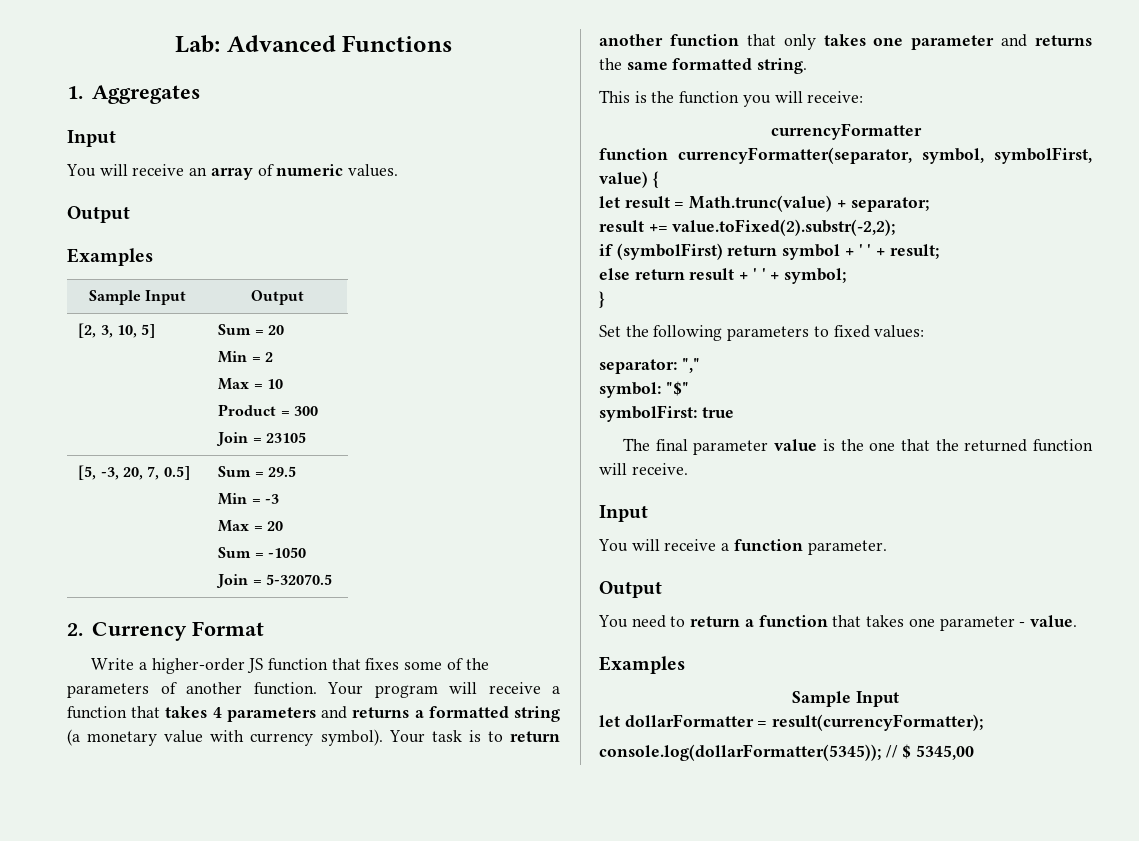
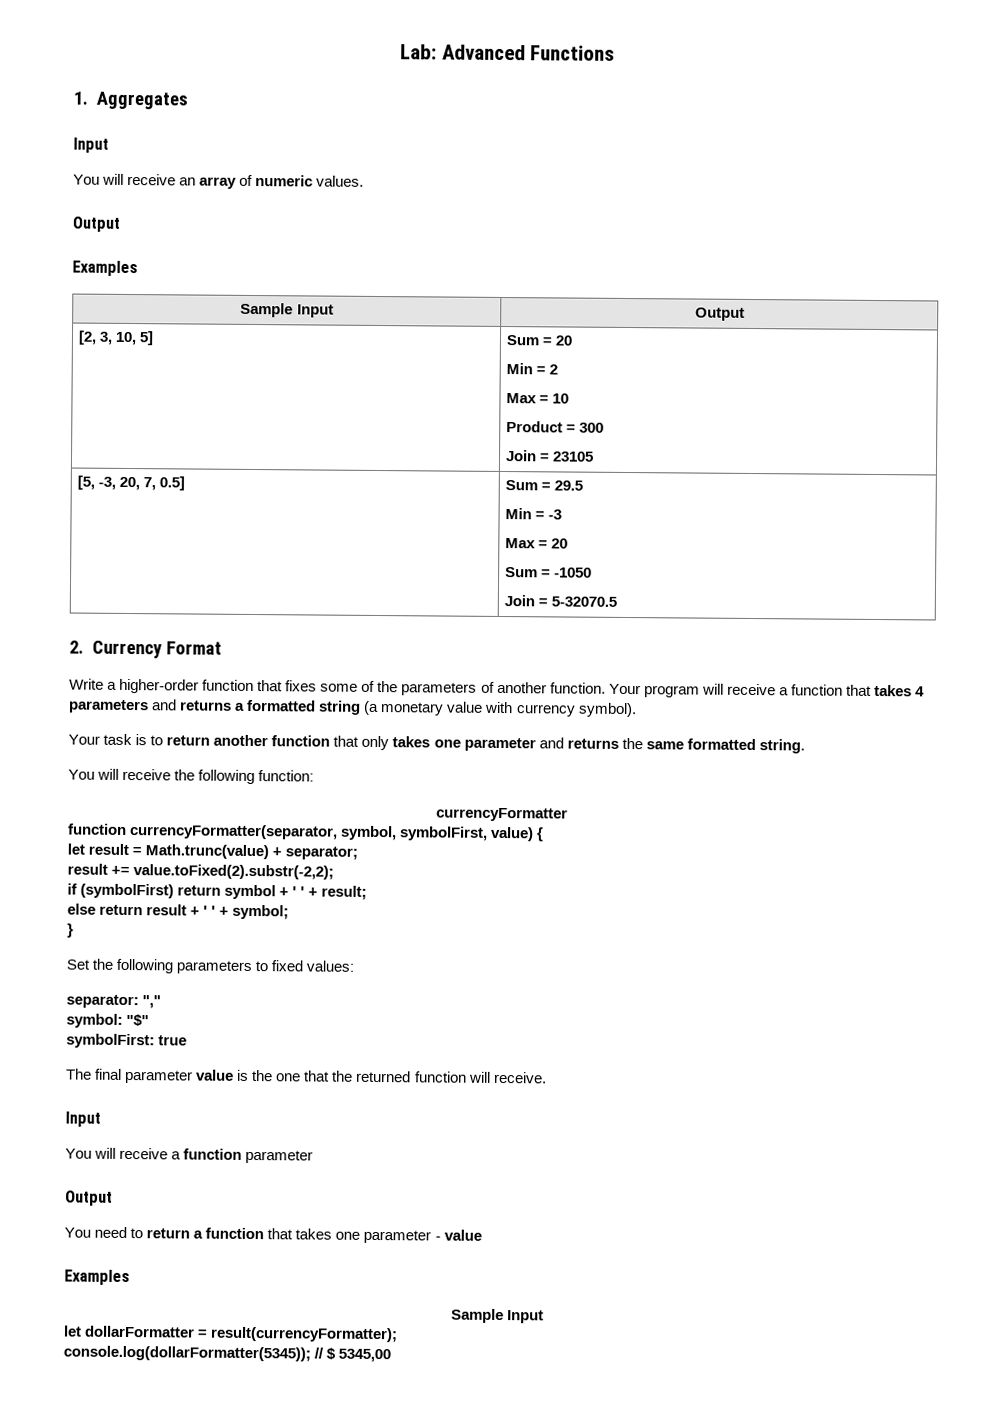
- Write a higher-order JS function that fixes some of the parameters of another function.
+ Write a higher-order function that fixes some of the parameters of another function.
- Your program will receive a function that takes 4 parameters and returns a formatted string (a monetary value with currency symbol). Your task is to return another function that only takes one parameter and returns the same formatted string.
+ Your program will receive a function that takes 4 parameters and returns a formatted string (a monetary value with currency symbol).
+ Your task is to return another function that only takes one parameter and returns the same formatted string.
- This is the function you will receive:
+ You will receive the following function:
- You will receive a function parameter.
+ You will receive a function parameter
- You need to return a function that takes one parameter - value.
+ You need to return a function that takes one parameter - value

